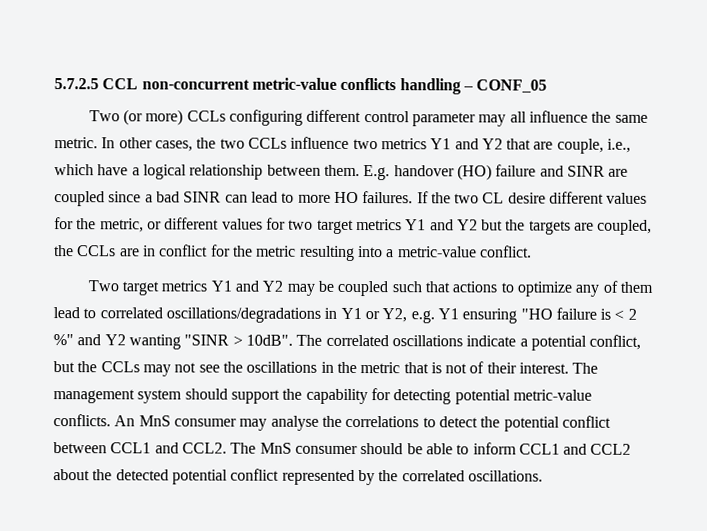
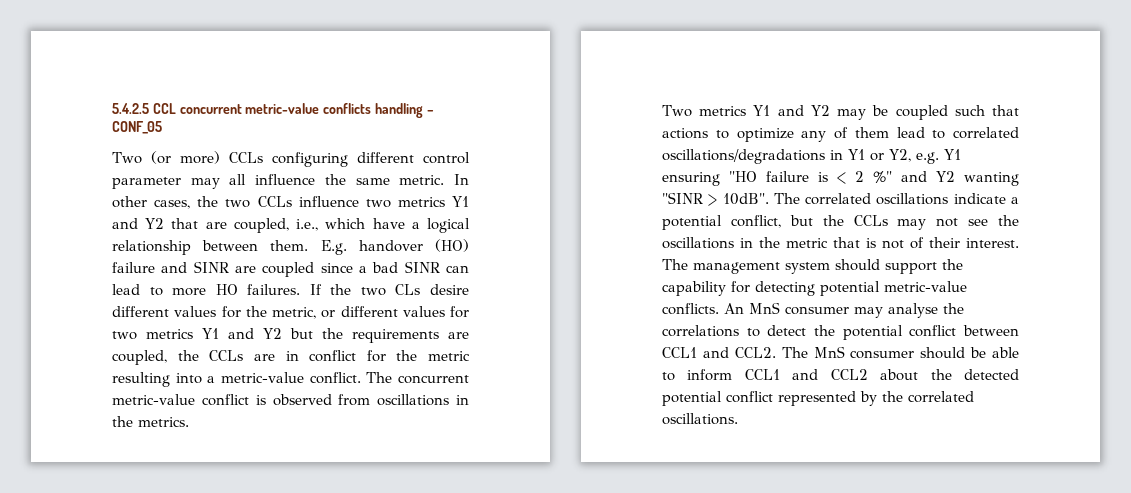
- 5.7.2.5 CCL non-concurrent metric-value conflicts handling – CONF_05
+ 5.4.2.5 CCL concurrent metric-value conflicts handling – CONF_05
- In other cases, the two CCLs influence two metrics Y1 and Y2 that are couple, i.e., which have a logical relationship between them.
+ In other cases, the two CCLs influence two metrics Y1 and Y2 that are coupled, i.e., which have a logical relationship between them.
- If the two CL desire different values for the metric, or different values for two target metrics Y1 and Y2 but the targets are coupled, the CCLs are in conflict for the metric resulting into a metric-value conflict.
- Two target metrics Y1 and Y2 may be coupled such that actions to optimize any of them lead to correlated oscillations/degradations in Y1 or Y2, e.g. Y1 ensuring "HO failure is < 2 %" and Y2 wanting "SINR > 10dB".
+ If the two CLs desire different values for the metric, or different values for two metrics Y1 and Y2 but the requirements are coupled, the CCLs are in conflict for the metric resulting into a metric-value conflict. The concurrent metric-value conflict is observed from oscillations in the metrics.
+ Two metrics Y1 and Y2 may be coupled such that actions to optimize any of them lead to correlated oscillations/degradations in Y1 or Y2, e.g. Y1 ensuring "HO failure is < 2 %" and Y2 wanting "SINR > 10dB".

